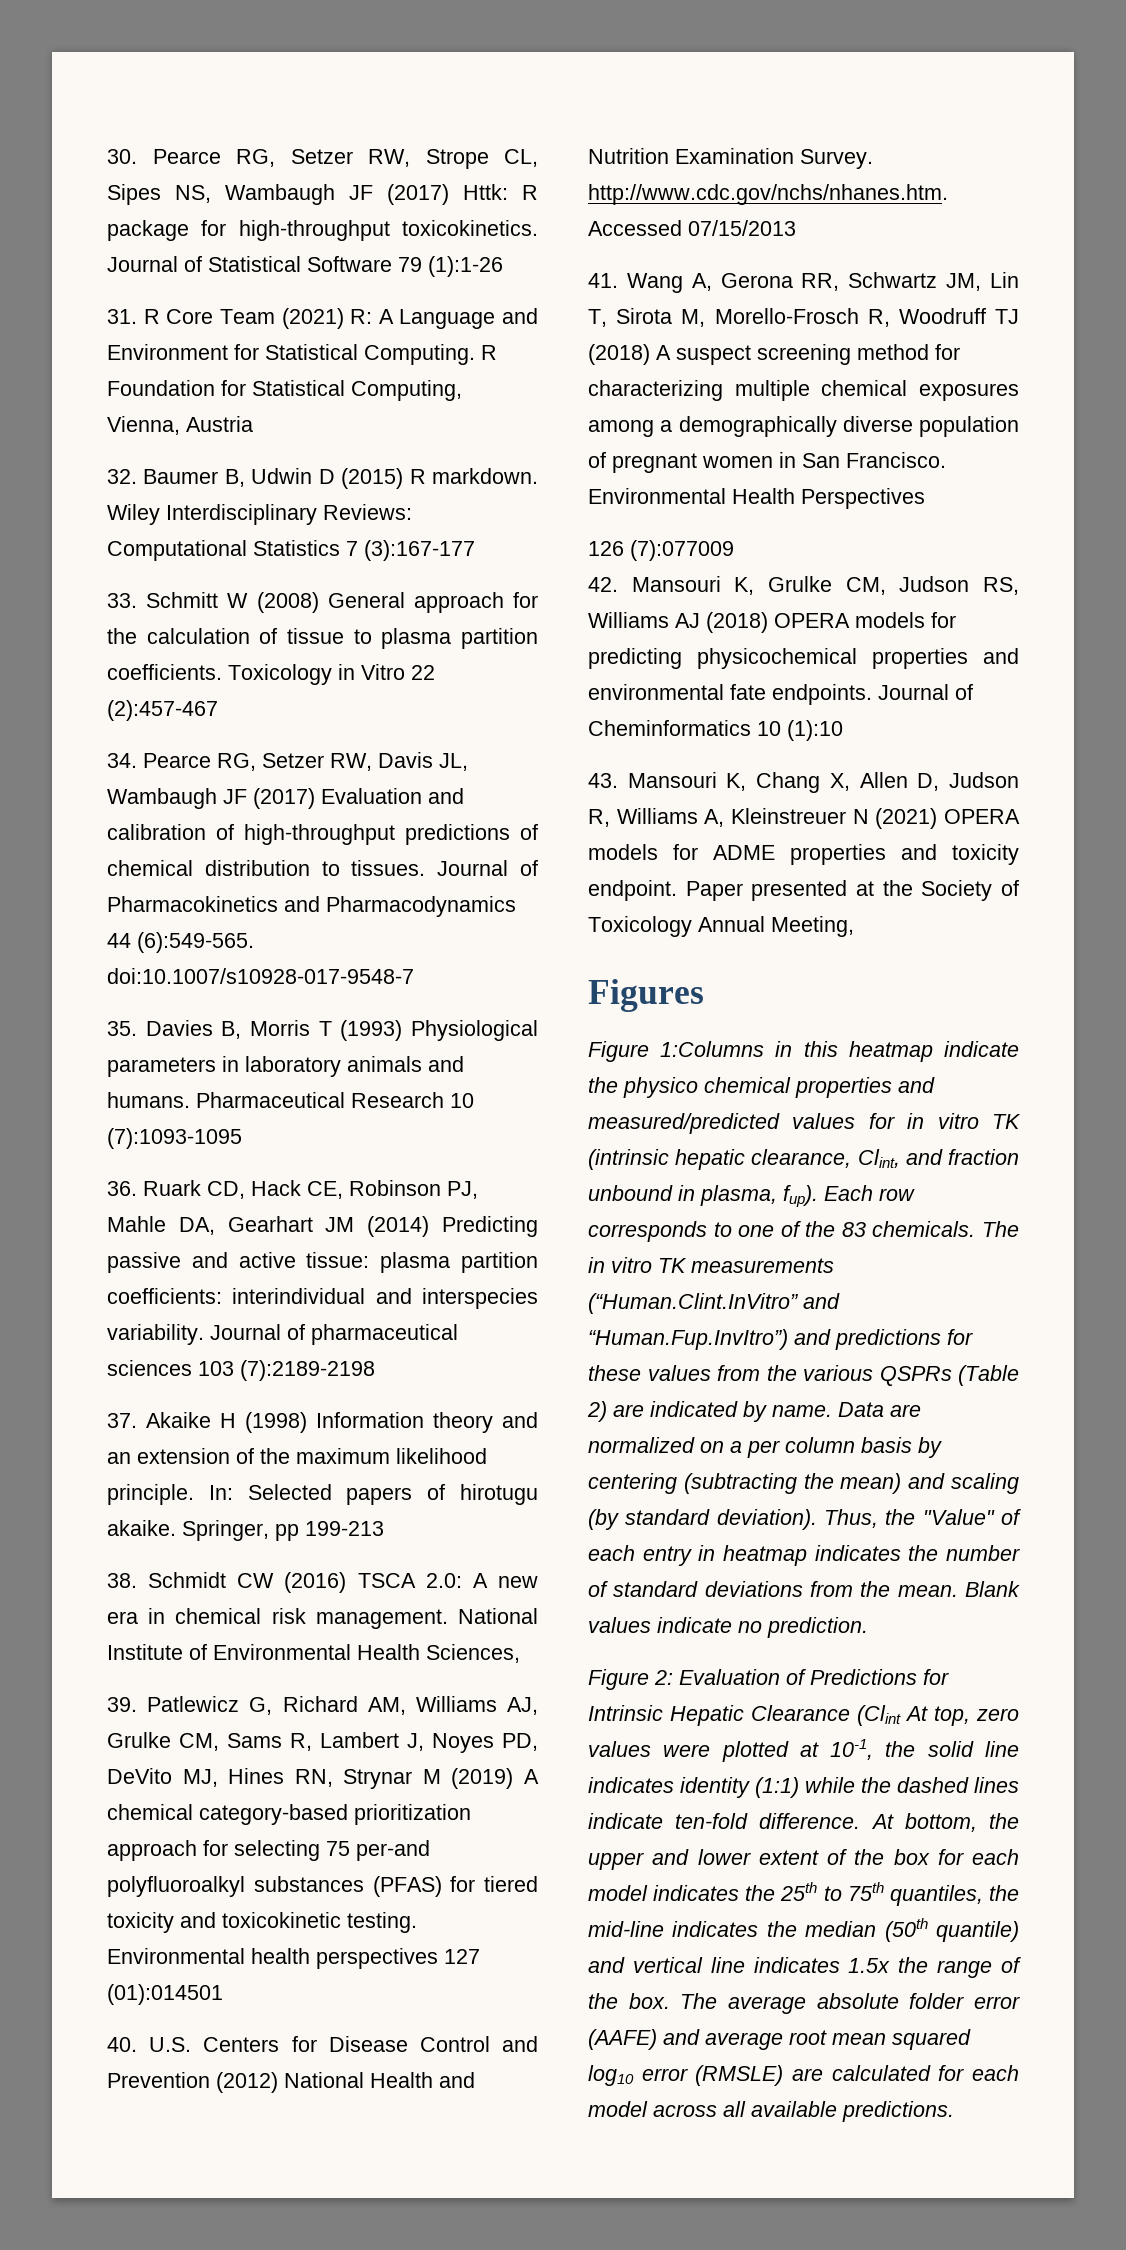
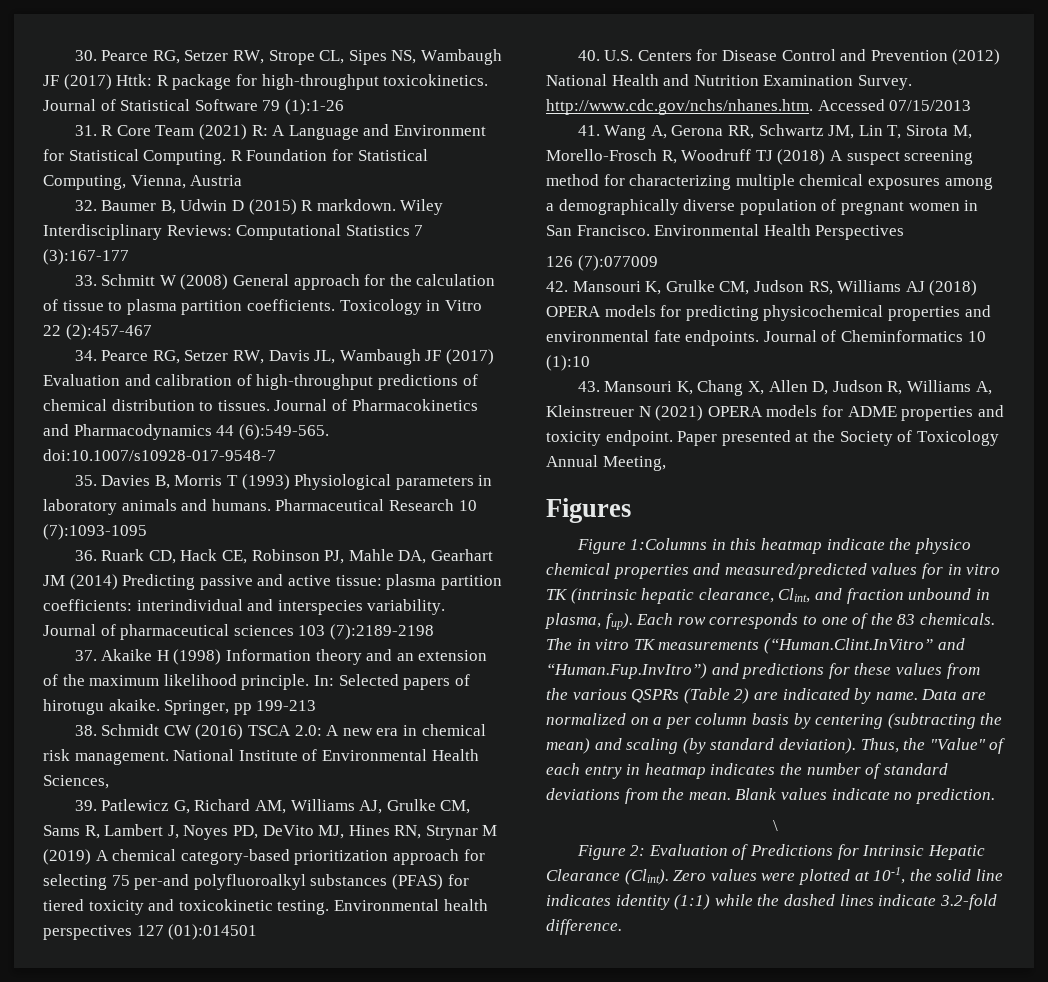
+ \
- Figure 2: Evaluation of Predictions for Intrinsic Hepatic Clearance (Clint At top, zero values were plotted at 10-1, the solid line indicates identity (1:1) while the dashed lines indicate ten-fold difference. At bottom, the upper and lower extent of the box for each model indicates the 25th to 75th quantiles, the mid-line indicates the median (50th quantile) and vertical line indicates 1.5x the range of the box. The average absolute folder error (AAFE) and average root mean squared log10 error (RMSLE) are calculated for each model across all available predictions.
+ Figure 2: Evaluation of Predictions for Intrinsic Hepatic Clearance (Clint). Zero values were plotted at 10-1, the solid line indicates identity (1:1) while the dashed lines indicate 3.2-fold difference.

